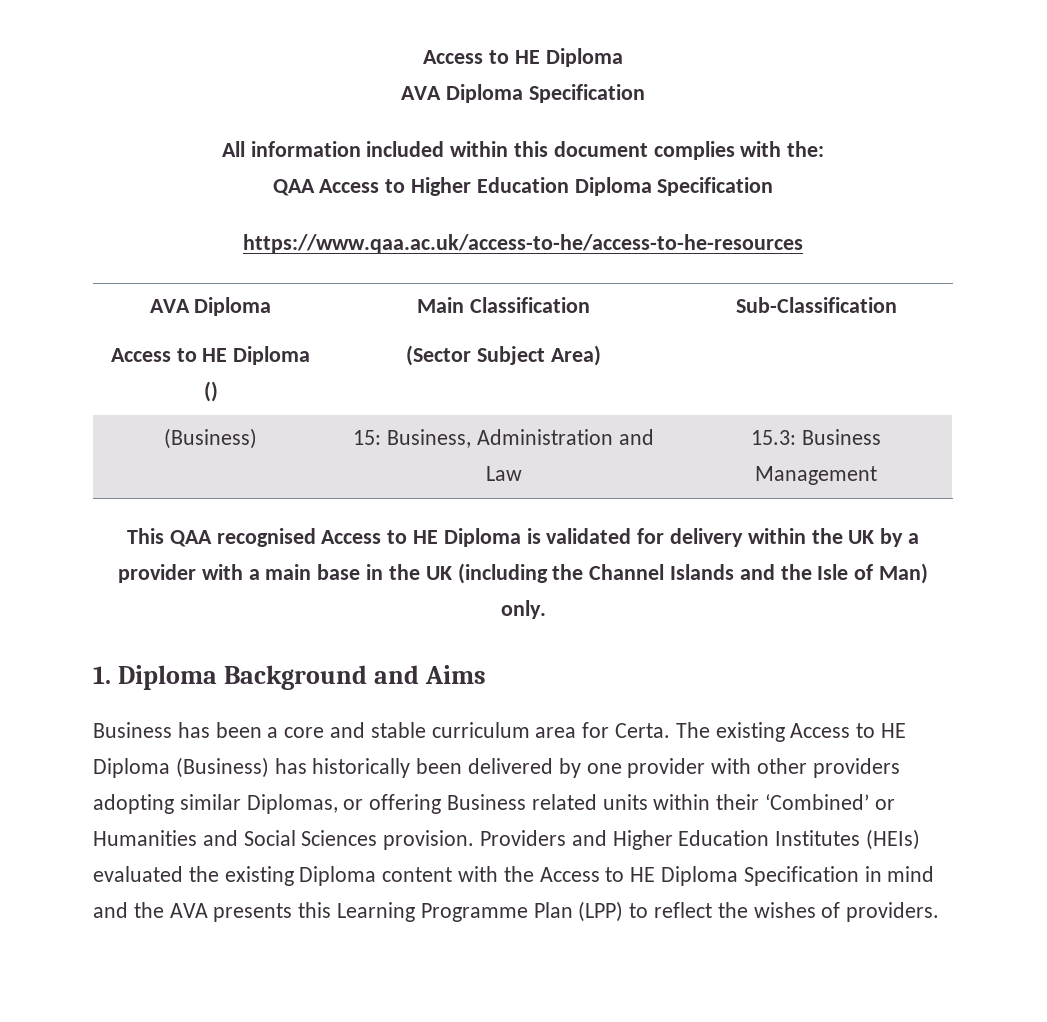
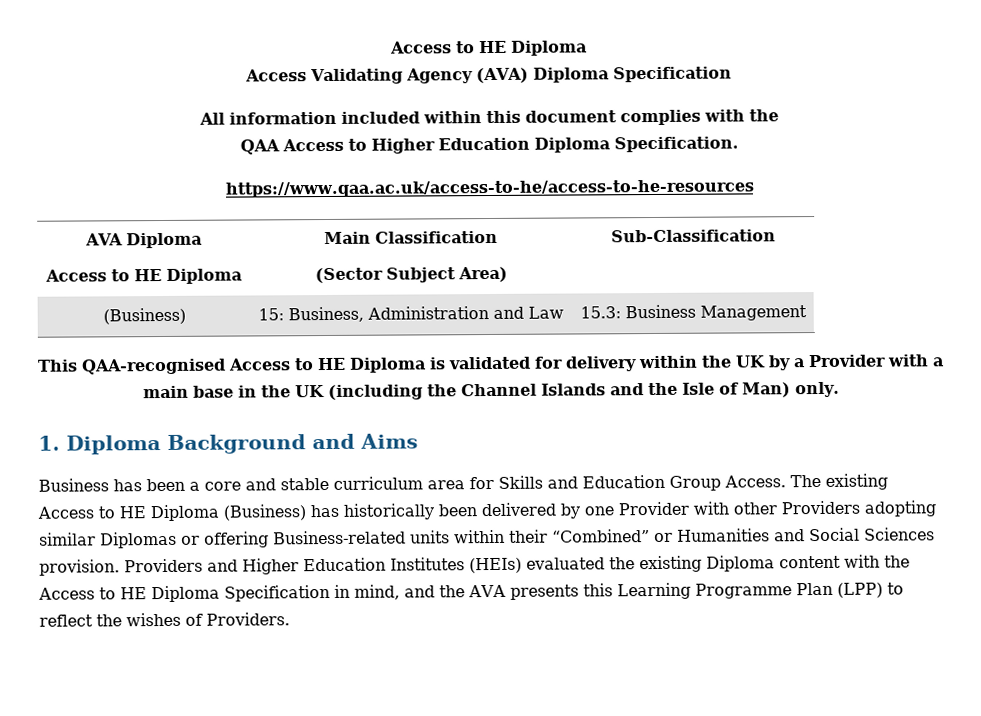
- AVA Diploma Specification
+ Access Validating Agency (AVA) Diploma Specification
- All information included within this document complies with the:
+ All information included within this document complies with the
- QAA Access to Higher Education Diploma Specification
+ QAA Access to Higher Education Diploma Specification.
  https://www.qaa.ac.uk/access-to-he/access-to-he-resources
  AVA Diploma
- Access to HE Diploma () | Main Classification
+ Access to HE Diploma | Main Classification
- This QAA recognised Access to HE Diploma is validated for delivery within the UK by a provider with a main base in the UK (including the Channel Islands and the Isle of Man) only.
+ This QAA-recognised Access to HE Diploma is validated for delivery within the UK by a Provider with a main base in the UK (including the Channel Islands and the Isle of Man) only.
- Business has been a core and stable curriculum area for Certa.
+ Business has been a core and stable curriculum area for Skills and Education Group Access.
- The existing Access to HE Diploma (Business) has historically been delivered by one provider with other providers adopting similar Diplomas, or offering Business related units within their ‘Combined’ or Humanities and Social Sciences provision.
+ The existing Access to HE Diploma (Business) has historically been delivered by one Provider with other Providers adopting similar Diplomas or offering Business-related units within their “Combined” or Humanities and Social Sciences provision.
- Providers and Higher Education Institutes (HEIs) evaluated the existing Diploma content with the Access to HE Diploma Specification in mind and the AVA presents this Learning Programme Plan (LPP) to reflect the wishes of providers.
+ Providers and Higher Education Institutes (HEIs) evaluated the existing Diploma content with the Access to HE Diploma Specification in mind, and the AVA presents this Learning Programme Plan (LPP) to reflect the wishes of Providers.

